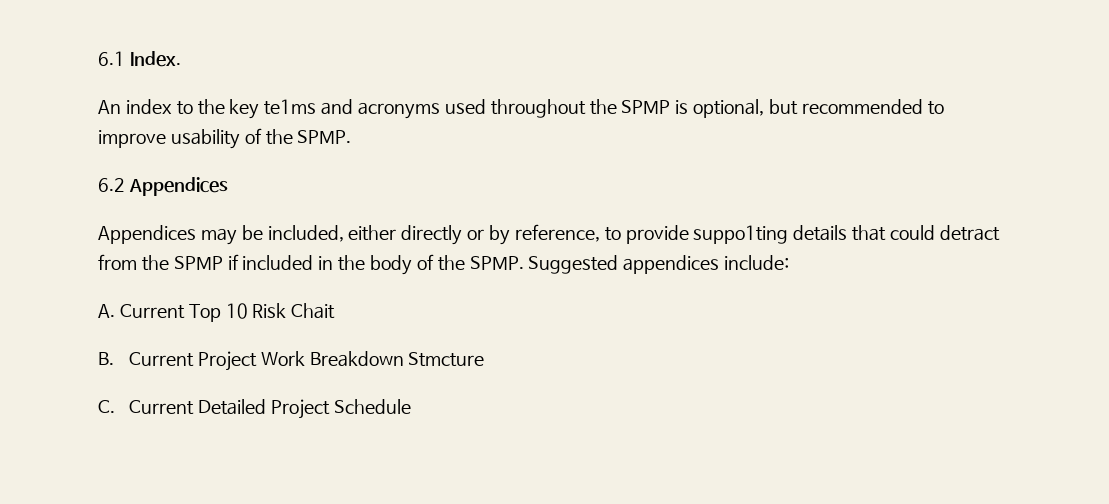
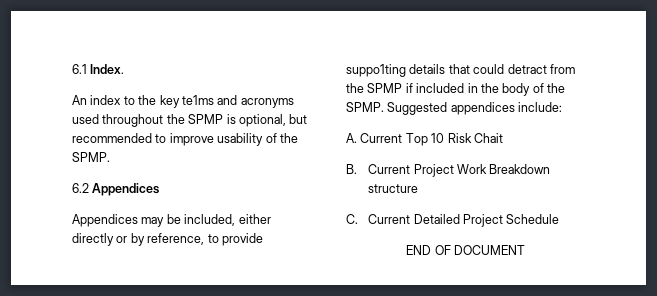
- B. Current Project Work Breakdown Stmcture
+ B. Current Project Work Breakdown structure
+ END OF DOCUMENT

